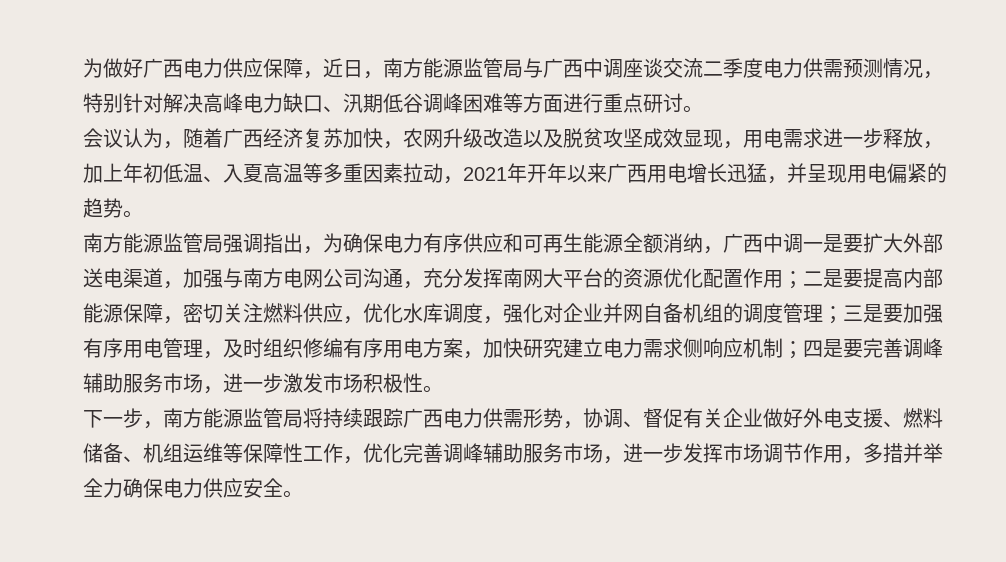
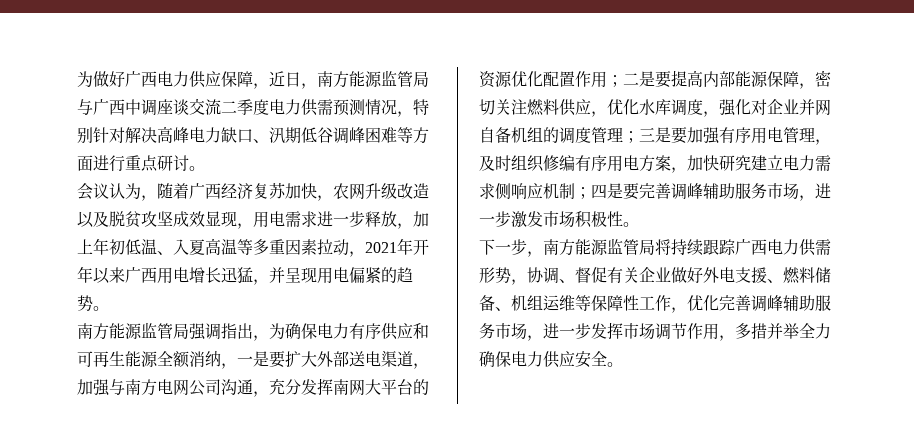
- 南方能源监管局强调指出，为确保电力有序供应和可再生能源全额消纳，广西中调一是要扩大外部送电渠道，加强与南方电网公司沟通，充分发挥南网大平台的资源优化配置作用；
+ 南方能源监管局强调指出，为确保电力有序供应和可再生能源全额消纳，一是要扩大外部送电渠道，加强与南方电网公司沟通，充分发挥南网大平台的资源优化配置作用；

